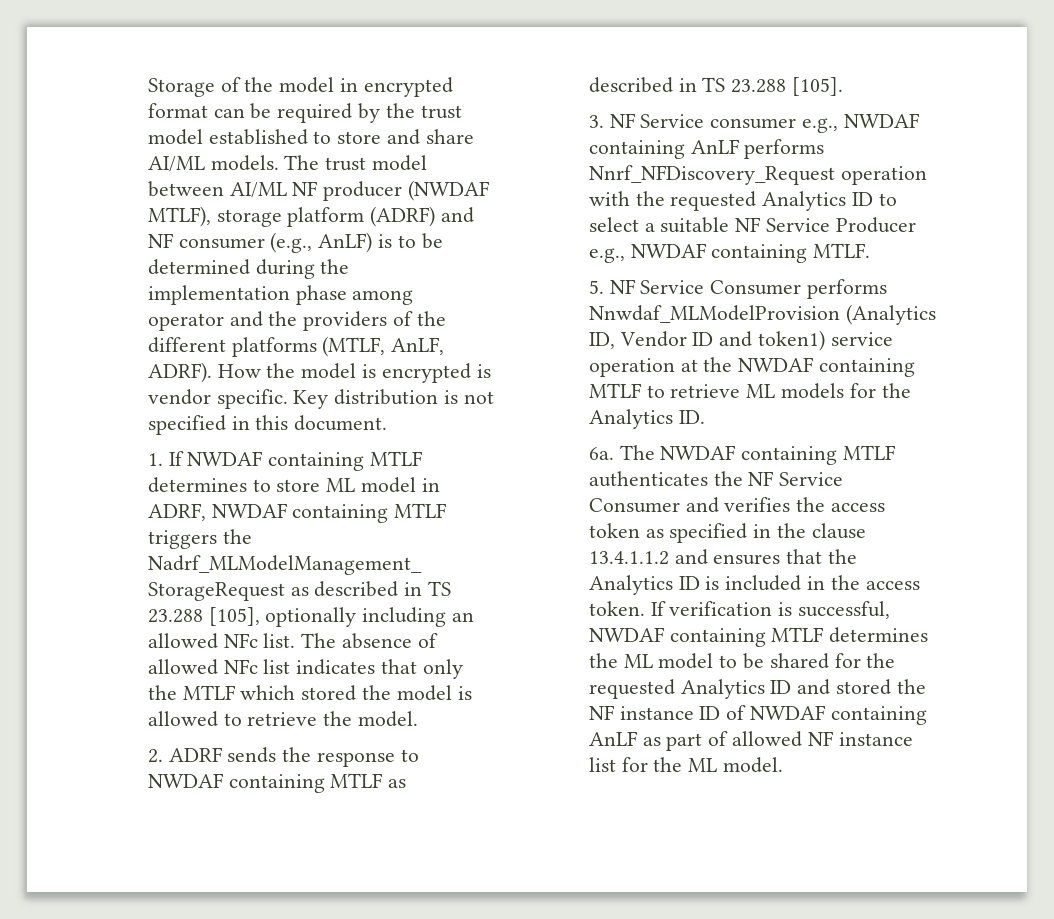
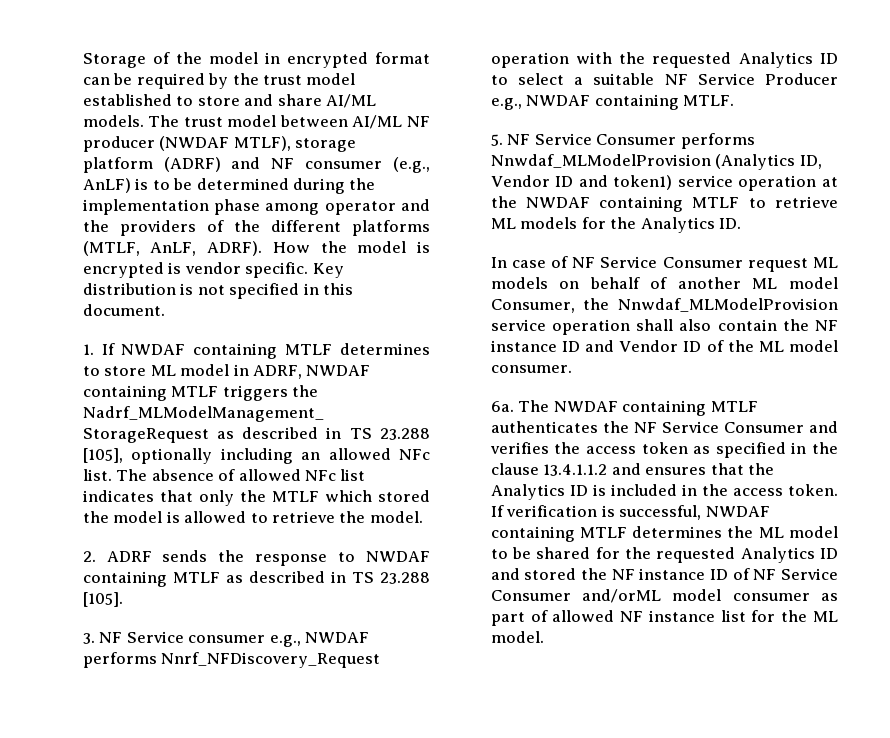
- 3. NF Service consumer e.g., NWDAF containing AnLF performs Nnrf_NFDiscovery_Request operation with the requested Analytics ID to select a suitable NF Service Producer e.g., NWDAF containing MTLF.
+ 3. NF Service consumer e.g., NWDAF performs Nnrf_NFDiscovery_Request operation with the requested Analytics ID to select a suitable NF Service Producer e.g., NWDAF containing MTLF.
+ In case of NF Service Consumer request ML models on behalf of another ML model Consumer, the Nnwdaf_MLModelProvision service operation shall also contain the NF instance ID and Vendor ID of the ML model consumer.
- If verification is successful, NWDAF containing MTLF determines the ML model to be shared for the requested Analytics ID and stored the NF instance ID of NWDAF containing AnLF as part of allowed NF instance list for the ML model.
+ If verification is successful, NWDAF containing MTLF determines the ML model to be shared for the requested Analytics ID and stored the NF instance ID of NF Service Consumer and/orML model consumer as part of allowed NF instance list for the ML model.

